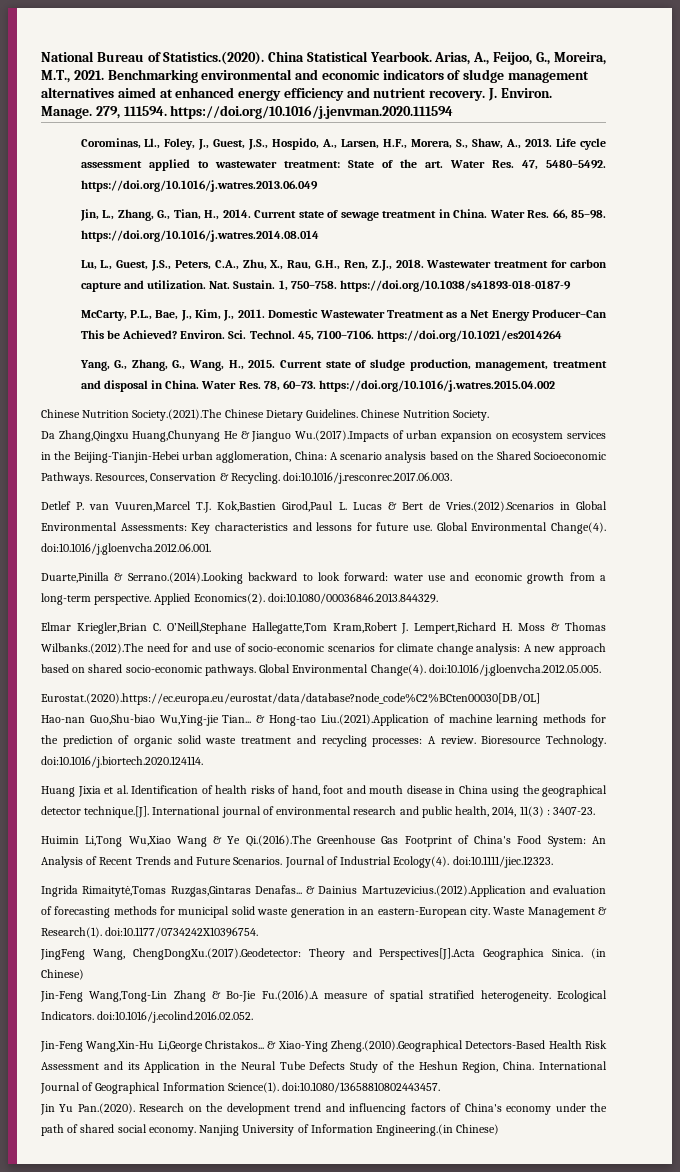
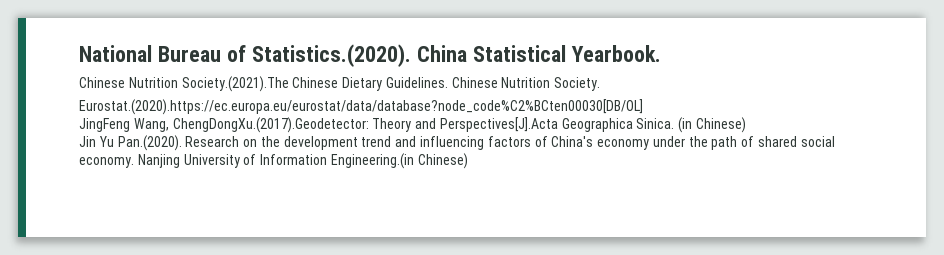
- Arias, A., Feijoo, G., Moreira, M.T., 2021. Benchmarking environmental and economic indicators of sludge management alternatives aimed at enhanced energy efficiency and nutrient recovery. J. Environ. Manage. 279, 111594. https://doi.org/10.1016/j.jenvman.2020.111594
- Corominas, Ll., Foley, J., Guest, J.S., Hospido, A., Larsen, H.F., Morera, S., Shaw, A., 2013. Life cycle assessment applied to wastewater treatment: State of the art. Water Res. 47, 5480–5492. https://doi.org/10.1016/j.watres.2013.06.049
- Jin, L., Zhang, G., Tian, H., 2014. Current state of sewage treatment in China. Water Res. 66, 85–98. https://doi.org/10.1016/j.watres.2014.08.014
- Lu, L., Guest, J.S., Peters, C.A., Zhu, X., Rau, G.H., Ren, Z.J., 2018. Wastewater treatment for carbon capture and utilization. Nat. Sustain. 1, 750–758. https://doi.org/10.1038/s41893-018-0187-9
- McCarty, P.L., Bae, J., Kim, J., 2011. Domestic Wastewater Treatment as a Net Energy Producer–Can This be Achieved? Environ. Sci. Technol. 45, 7100–7106. https://doi.org/10.1021/es2014264
- Yang, G., Zhang, G., Wang, H., 2015. Current state of sludge production, management, treatment and disposal in China. Water Res. 78, 60–73. https://doi.org/10.1016/j.watres.2015.04.002
- Da Zhang,Qingxu Huang,Chunyang He & Jianguo Wu.(2017).Impacts of urban expansion on ecosystem services in the Beijing-Tianjin-Hebei urban agglomeration, China: A scenario analysis based on the Shared Socioeconomic Pathways. Resources, Conservation & Recycling. doi:10.1016/j.resconrec.2017.06.003.
- Detlef P. van Vuuren,Marcel T.J. Kok,Bastien Girod,Paul L. Lucas & Bert de Vries.(2012).Scenarios in Global Environmental Assessments: Key characteristics and lessons for future use. Global Environmental Change(4). doi:10.1016/j.gloenvcha.2012.06.001.
- Duarte,Pinilla & Serrano.(2014).Looking backward to look forward: water use and economic growth from a long-term perspective. Applied Economics(2). doi:10.1080/00036846.2013.844329.
- Elmar Kriegler,Brian C. O’Neill,Stephane Hallegatte,Tom Kram,Robert J. Lempert,Richard H. Moss & Thomas Wilbanks.(2012).The need for and use of socio-economic scenarios for climate change analysis: A new approach based on shared socio-economic pathways. Global Environmental Change(4). doi:10.1016/j.gloenvcha.2012.05.005.
  Eurostat.(2020).https://ec.europa.eu/eurostat/data/database?node_code%C2%BCten00030[DB/OL]
- Hao-nan Guo,Shu-biao Wu,Ying-jie Tian... & Hong-tao Liu.(2021).Application of machine learning methods for the prediction of organic solid waste treatment and recycling processes: A review. Bioresource Technology. doi:10.1016/j.biortech.2020.124114.
- Huang Jixia et al. Identification of health risks of hand, foot and mouth disease in China using the geographical detector technique.[J]. International journal of environmental research and public health, 2014, 11(3) : 3407-23.
- Huimin Li,Tong Wu,Xiao Wang & Ye Qi.(2016).The Greenhouse Gas Footprint of China's Food System: An Analysis of Recent Trends and Future Scenarios. Journal of Industrial Ecology(4). doi:10.1111/jiec.12323.
- Ingrida Rimaitytė,Tomas Ruzgas,Gintaras Denafas... & Dainius Martuzevicius.(2012).Application and evaluation of forecasting methods for municipal solid waste generation in an eastern-European city. Waste Management & Research(1). doi:10.1177/0734242X10396754.
- Jin-Feng Wang,Tong-Lin Zhang & Bo-Jie Fu.(2016).A measure of spatial stratified heterogeneity. Ecological Indicators. doi:10.1016/j.ecolind.2016.02.052.
- Jin-Feng Wang,Xin-Hu Li,George Christakos... & Xiao-Ying Zheng.(2010).Geographical Detectors-Based Health Risk Assessment and its Application in the Neural Tube Defects Study of the Heshun Region, China. International Journal of Geographical Information Science(1). doi:10.1080/13658810802443457.

